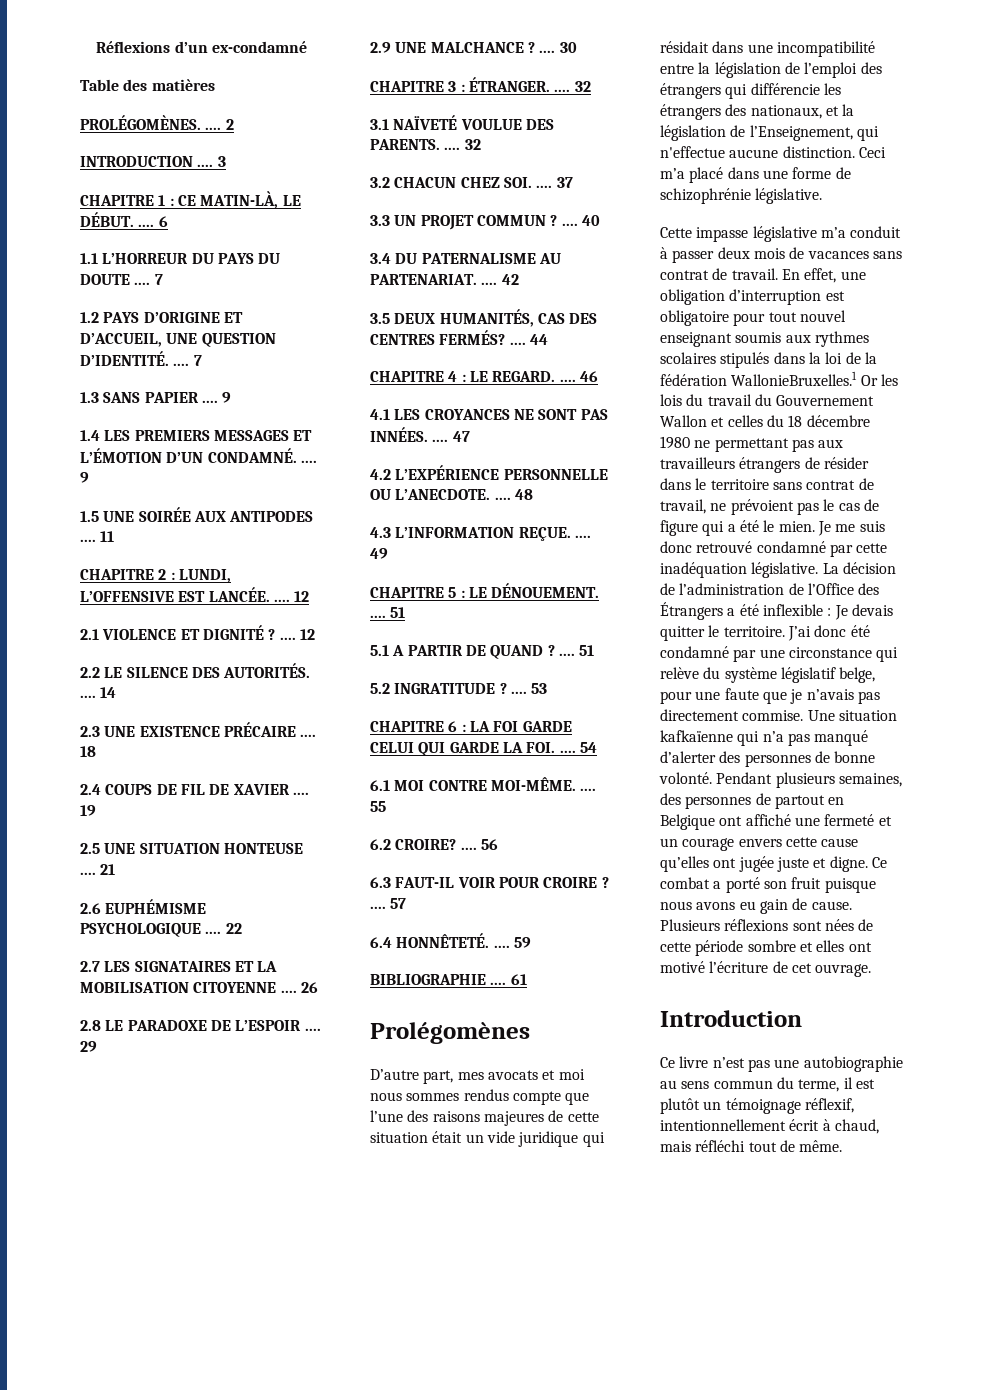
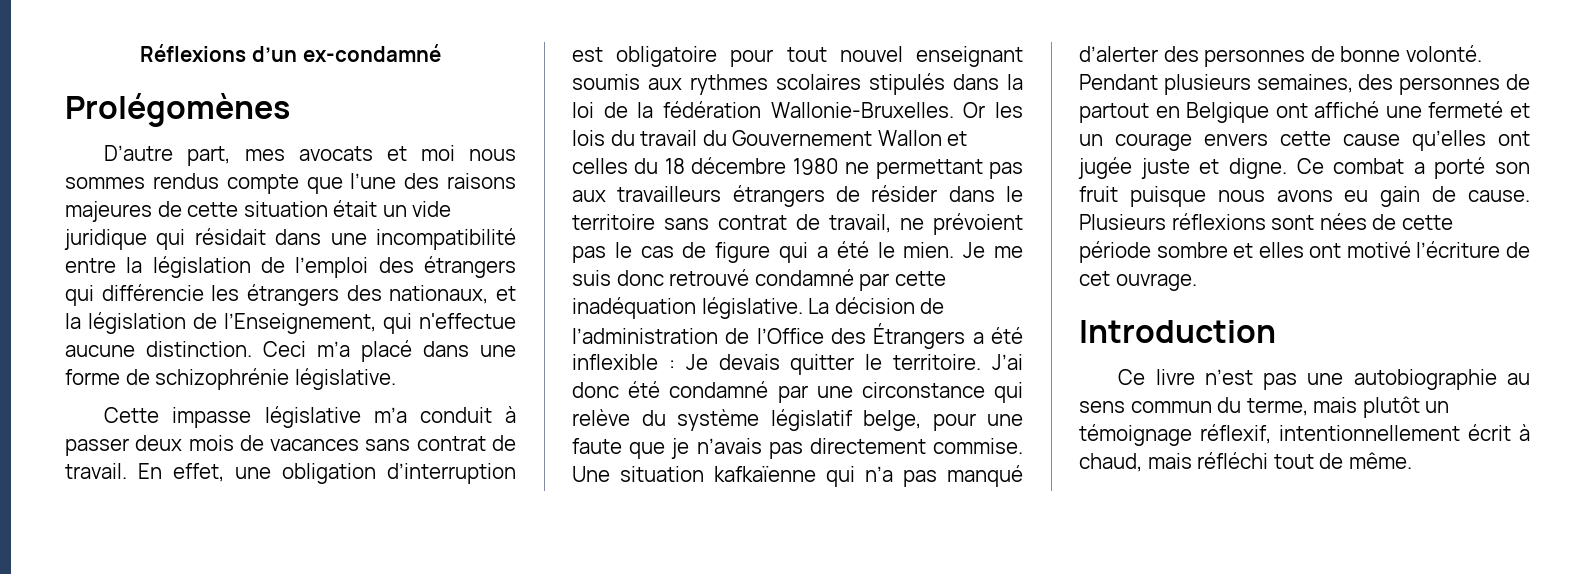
- Table des matières
- PROLÉGOMÈNES. .... 2
- INTRODUCTION .... 3
- CHAPITRE 1 : CE MATIN-LÀ, LE DÉBUT. .... 6
- 1.1 L’HORREUR DU PAYS DU DOUTE .... 7
- 1.2 PAYS D’ORIGINE ET D’ACCUEIL, UNE QUESTION D’IDENTITÉ. .... 7
- 1.3 SANS PAPIER .... 9
- 1.4 LES PREMIERS MESSAGES ET L’ÉMOTION D’UN CONDAMNÉ. .... 9
- 1.5 UNE SOIRÉE AUX ANTIPODES .... 11
- CHAPITRE 2 : LUNDI, L’OFFENSIVE EST LANCÉE. .... 12
- 2.1 VIOLENCE ET DIGNITÉ ? .... 12
- 2.2 LE SILENCE DES AUTORITÉS. .... 14
- 2.3 UNE EXISTENCE PRÉCAIRE .... 18
- 2.4 COUPS DE FIL DE XAVIER .... 19
- 2.5 UNE SITUATION HONTEUSE .... 21
- 2.6 EUPHÉMISME PSYCHOLOGIQUE .... 22
- 2.7 LES SIGNATAIRES ET LA MOBILISATION CITOYENNE .... 26
- 2.8 LE PARADOXE DE L’ESPOIR .... 29
- 2.9 UNE MALCHANCE ? .... 30
- CHAPITRE 3 : ÉTRANGER. .... 32
- 3.1 NAÏVETÉ VOULUE DES PARENTS. .... 32
- 3.2 CHACUN CHEZ SOI. .... 37
- 3.3 UN PROJET COMMUN ? .... 40
- 3.4 DU PATERNALISME AU PARTENARIAT. .... 42
- 3.5 DEUX HUMANITÉS, CAS DES CENTRES FERMÉS? .... 44
- CHAPITRE 4 : LE REGARD. .... 46
- 4.1 LES CROYANCES NE SONT PAS INNÉES. .... 47
- 4.2 L’EXPÉRIENCE PERSONNELLE OU L’ANECDOTE. .... 48
- 4.3 L’INFORMATION REÇUE. .... 49
- CHAPITRE 5 : LE DÉNOUEMENT. .... 51
- 5.1 A PARTIR DE QUAND ? .... 51
- 5.2 INGRATITUDE ? .... 53
- CHAPITRE 6 : LA FOI GARDE CELUI QUI GARDE LA FOI. .... 54
- 6.1 MOI CONTRE MOI-MÊME. .... 55
- 6.2 CROIRE? .... 56
- 6.3 FAUT-IL VOIR POUR CROIRE ? .... 57
- 6.4 HONNÊTETÉ. .... 59
- BIBLIOGRAPHIE .... 61
- En effet, une obligation d’interruption est obligatoire pour tout nouvel enseignant soumis aux rythmes scolaires stipulés dans la loi de la fédération WallonieBruxelles.1 Or les lois du travail du Gouvernement Wallon et celles du 18 décembre 1980 ne permettant pas aux travailleurs étrangers de résider dans le territoire sans contrat de travail, ne prévoient pas le cas de figure qui a été le mien.
+ En effet, une obligation d’interruption est obligatoire pour tout nouvel enseignant soumis aux rythmes scolaires stipulés dans la loi de la fédération Wallonie-Bruxelles. Or les lois du travail du Gouvernement Wallon et celles du 18 décembre 1980 ne permettant pas aux travailleurs étrangers de résider dans le territoire sans contrat de travail, ne prévoient pas le cas de figure qui a été le mien.
- Ce livre n’est pas une autobiographie au sens commun du terme, il est plutôt un témoignage réflexif, intentionnellement écrit à chaud, mais réfléchi tout de même.
+ Ce livre n’est pas une autobiographie au sens commun du terme, mais plutôt un témoignage réflexif, intentionnellement écrit à chaud, mais réfléchi tout de même.

